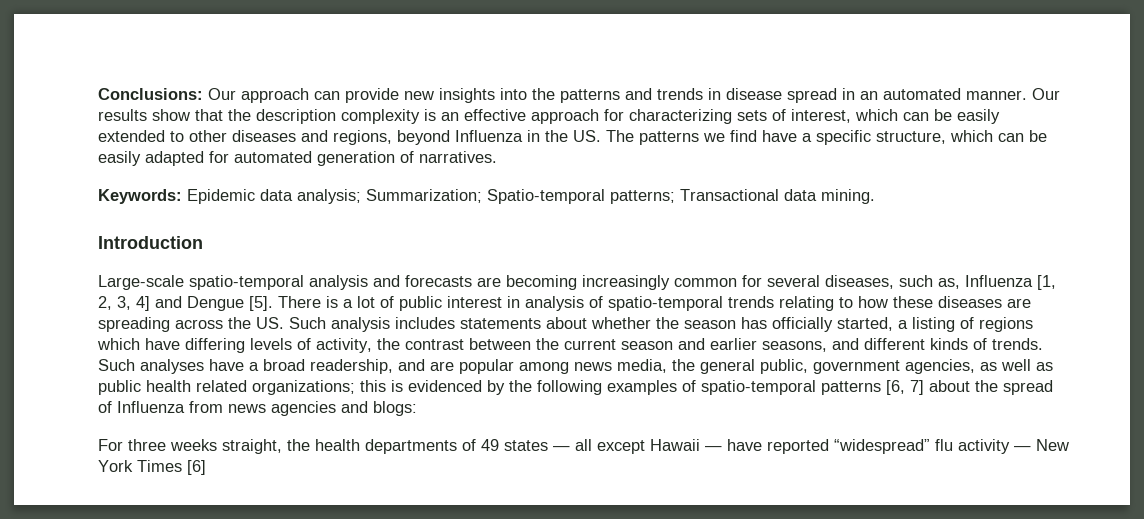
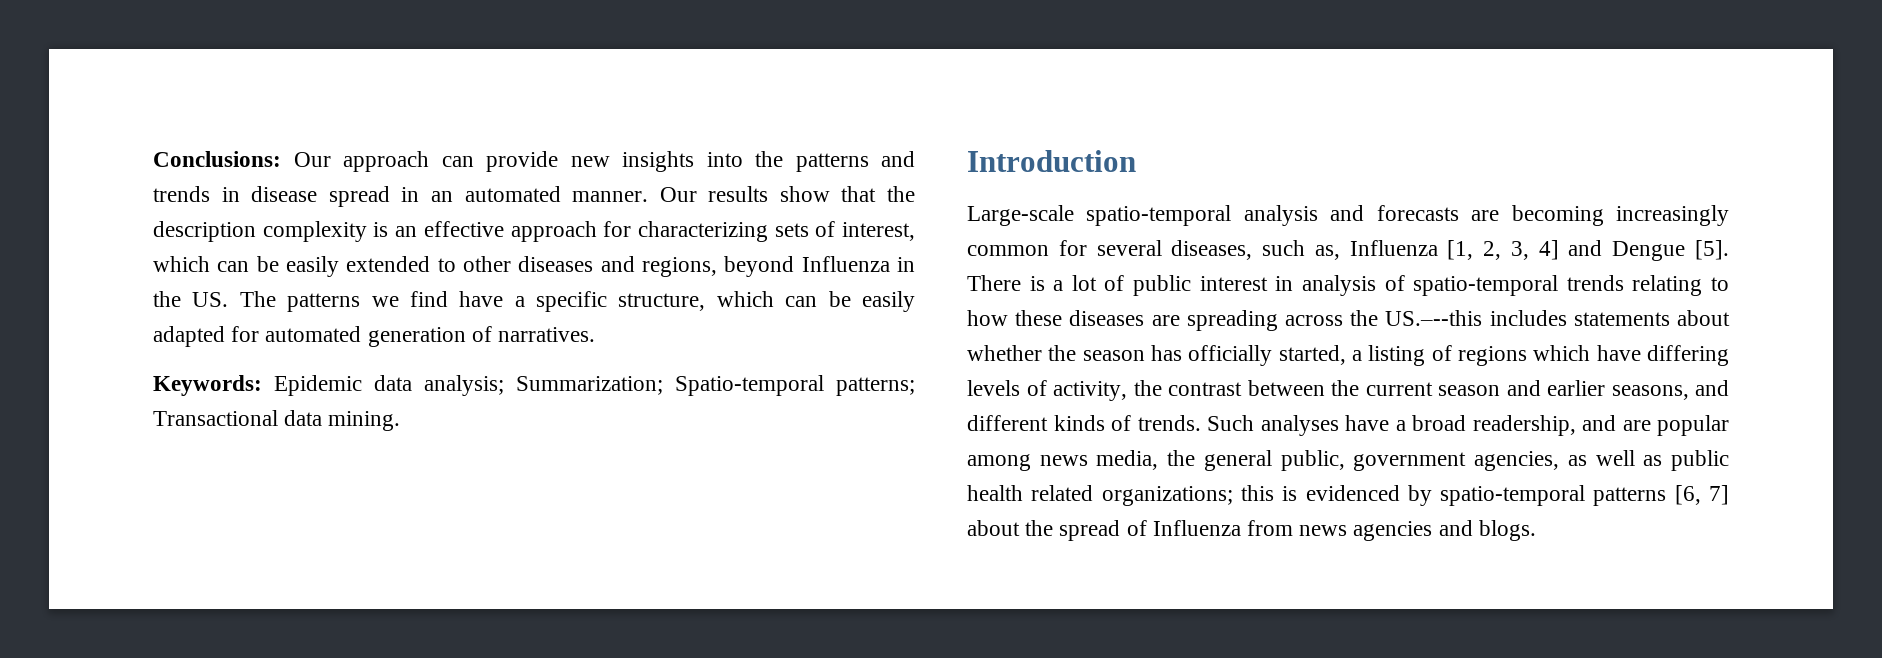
- There is a lot of public interest in analysis of spatio-temporal trends relating to how these diseases are spreading across the US. Such analysis includes statements about whether the season has officially started, a listing of regions which have differing levels of activity, the contrast between the current season and earlier seasons, and different kinds of trends.
+ There is a lot of public interest in analysis of spatio-temporal trends relating to how these diseases are spreading across the US.–--this includes statements about whether the season has officially started, a listing of regions which have differing levels of activity, the contrast between the current season and earlier seasons, and different kinds of trends.
- Such analyses have a broad readership, and are popular among news media, the general public, government agencies, as well as public health related organizations; this is evidenced by the following examples of spatio-temporal patterns [6, 7] about the spread of Influenza from news agencies and blogs:
- For three weeks straight, the health departments of 49 states — all except Hawaii — have reported “widespread” flu activity — New York Times [6]
+ Such analyses have a broad readership, and are popular among news media, the general public, government agencies, as well as public health related organizations; this is evidenced by spatio-temporal patterns [6, 7] about the spread of Influenza from news agencies and blogs.

